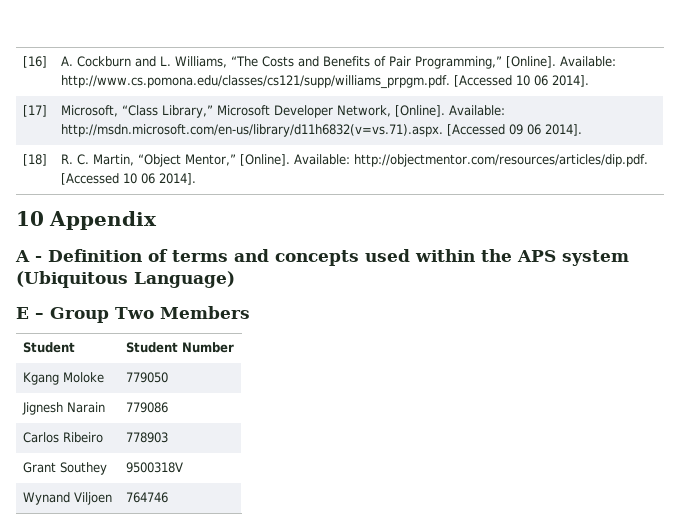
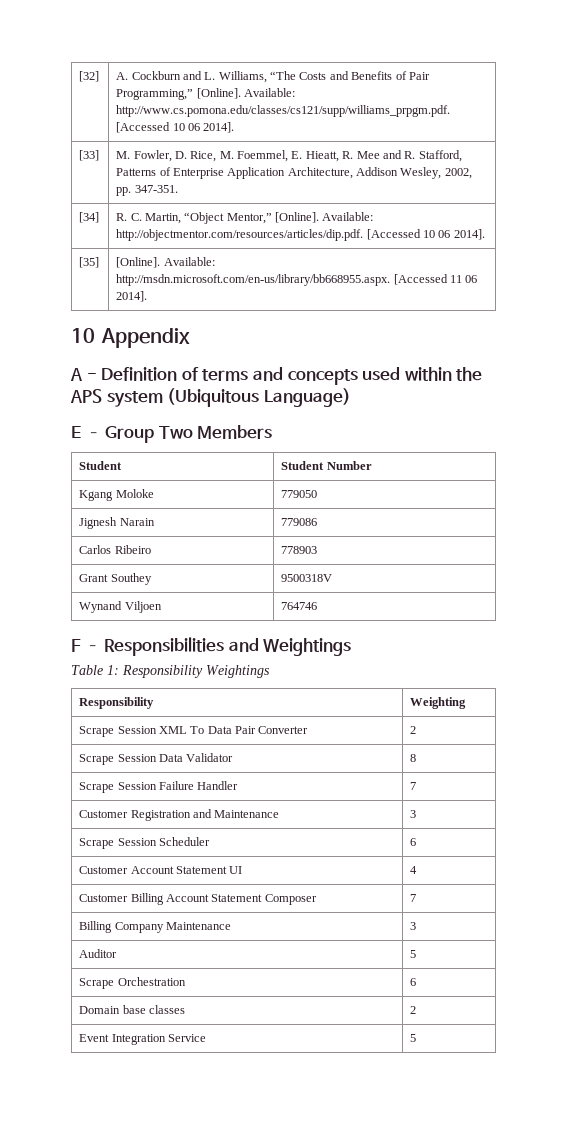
- [16] | A. Cockburn and L. Williams, “The Costs and Benefits of Pair Programming,” [Online]. Available: http://www.cs.pomona.edu/classes/cs121/supp/williams_prpgm.pdf. [Accessed 10 06 2014].
+ [32] | A. Cockburn and L. Williams, “The Costs and Benefits of Pair Programming,” [Online]. Available: http://www.cs.pomona.edu/classes/cs121/supp/williams_prpgm.pdf. [Accessed 10 06 2014].
- [17] | Microsoft, “Class Library,” Microsoft Developer Network, [Online]. Available: http://msdn.microsoft.com/en-us/library/d11h6832(v=vs.71).aspx. [Accessed 09 06 2014].
- [18] | R. C. Martin, “Object Mentor,” [Online]. Available: http://objectmentor.com/resources/articles/dip.pdf. [Accessed 10 06 2014].
+ [33] | M. Fowler, D. Rice, M. Foemmel, E. Hieatt, R. Mee and R. Stafford, Patterns of Enterprise Application Architecture, Addison Wesley, 2002, pp. 347-351.
+ [34] | R. C. Martin, “Object Mentor,” [Online]. Available: http://objectmentor.com/resources/articles/dip.pdf. [Accessed 10 06 2014].
+ [35] | [Online]. Available: http://msdn.microsoft.com/en-us/library/bb668955.aspx. [Accessed 11 06 2014].
+ F – Responsibilities and Weightings
+ Table 1: Responsibility Weightings
+ Responsibility | Weighting
+ Scrape Session XML To Data Pair Converter | 2
+ Scrape Session Data Validator | 8
+ Scrape Session Failure Handler | 7
+ Customer Registration and Maintenance | 3
+ Scrape Session Scheduler | 6
+ Customer Account Statement UI | 4
+ Customer Billing Account Statement Composer | 7
+ Billing Company Maintenance | 3
+ Auditor | 5
+ Scrape Orchestration | 6
+ Domain base classes | 2
+ Event Integration Service | 5

